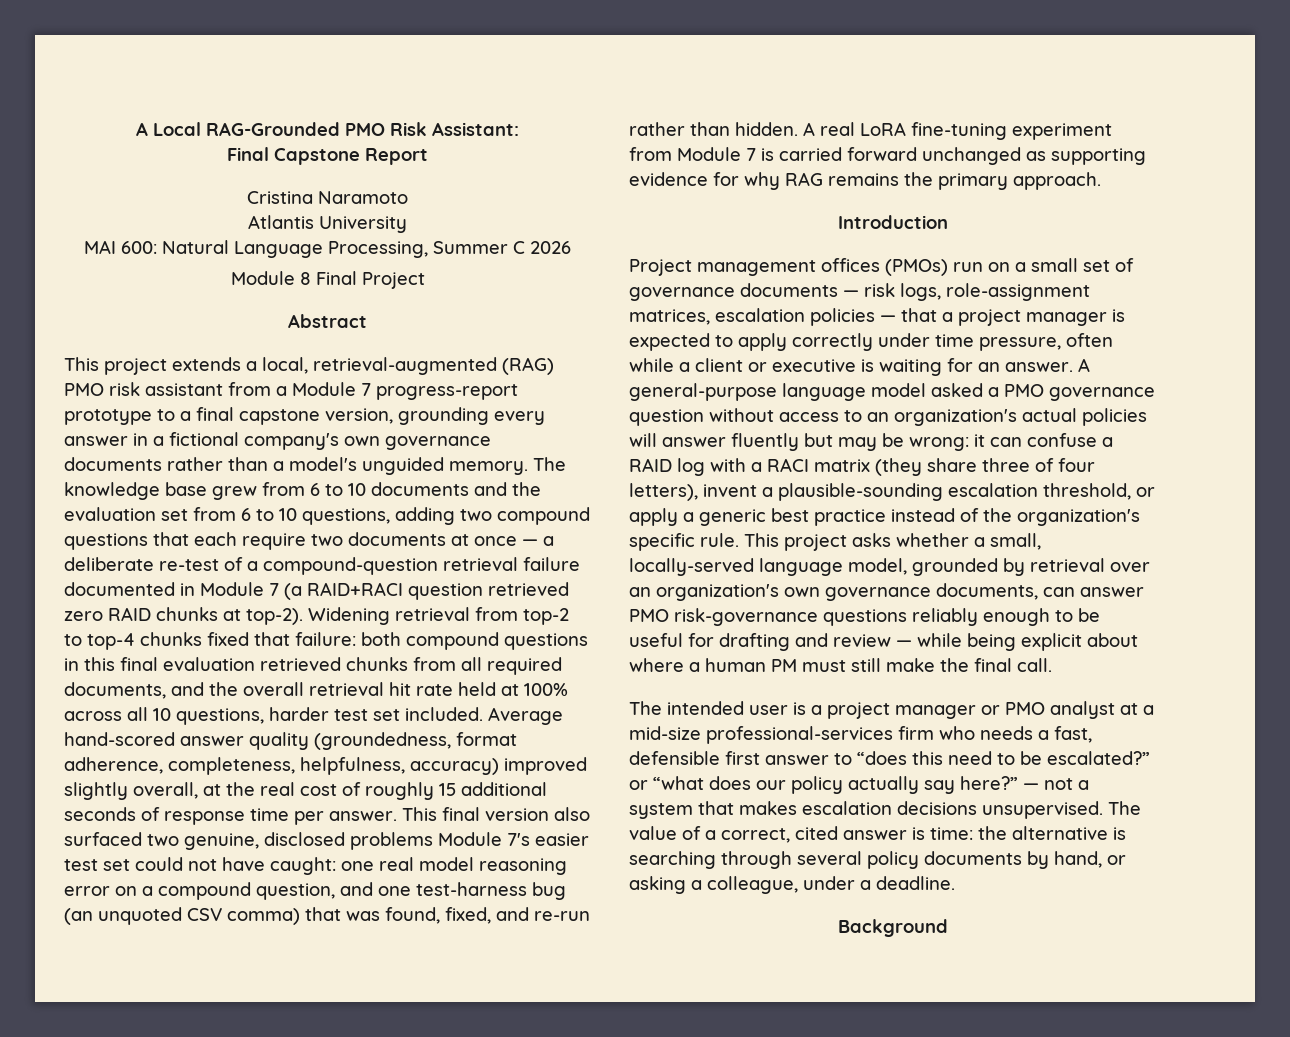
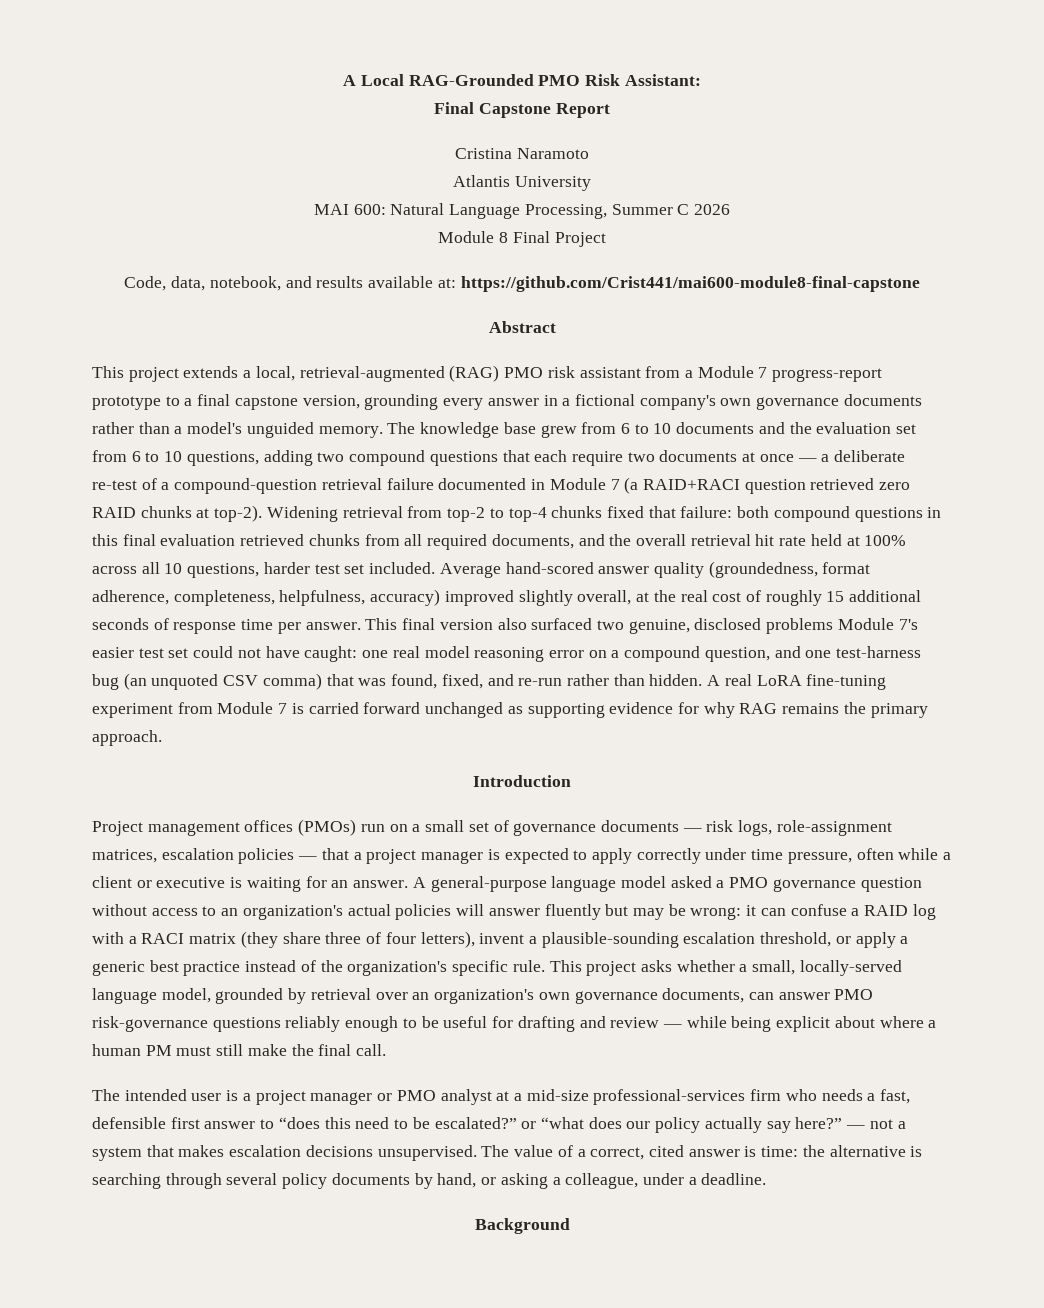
+ Code, data, notebook, and results available at: https://github.com/Crist441/mai600-module8-final-capstone

